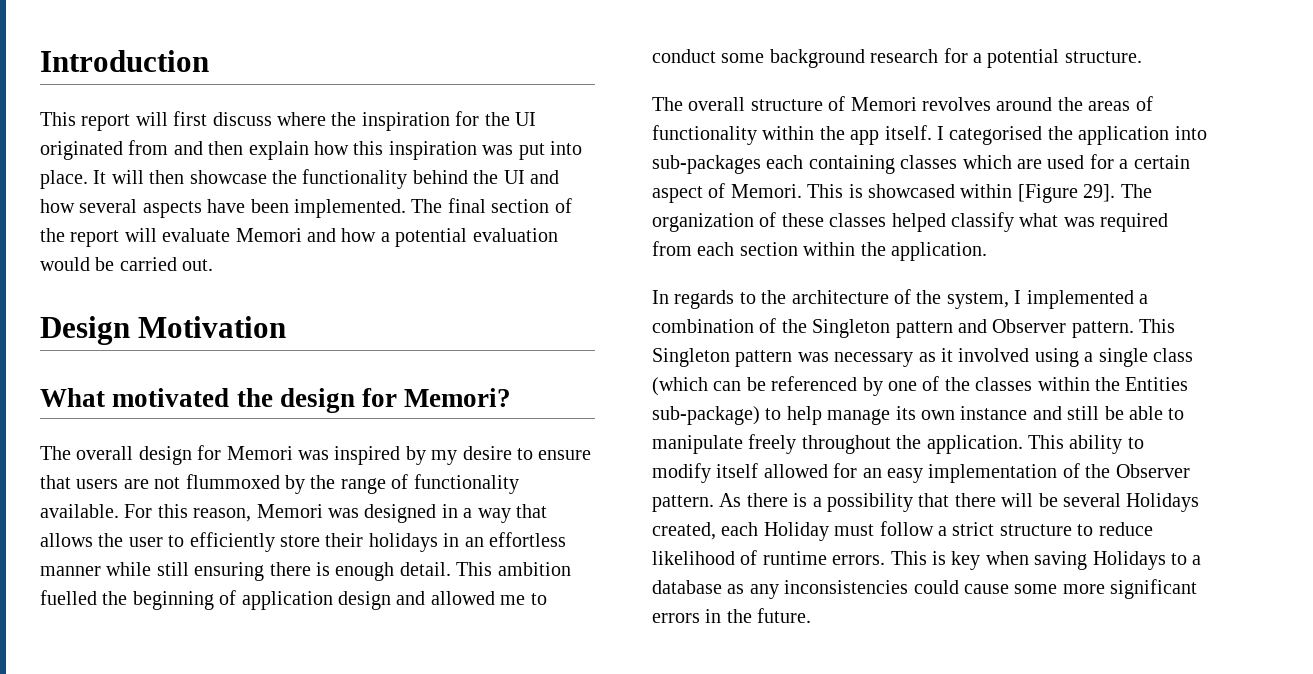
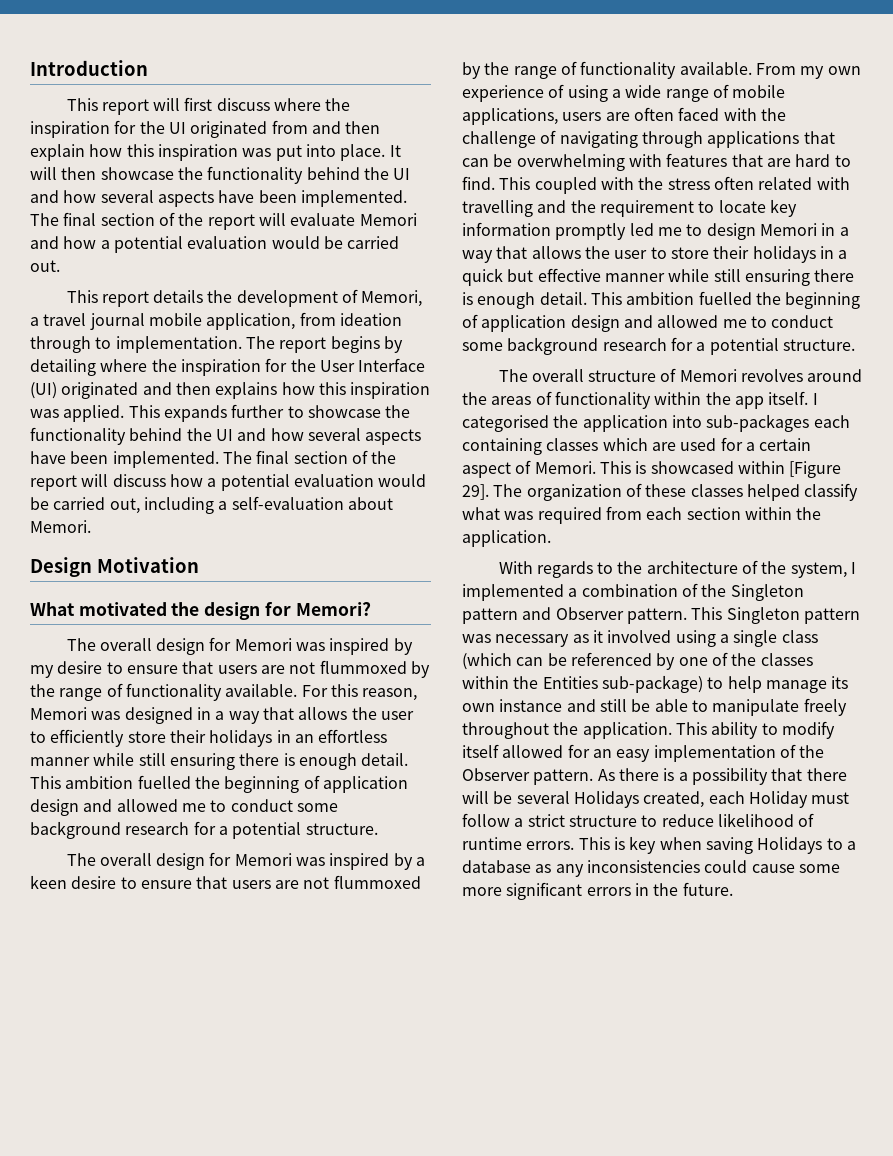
+ This report details the development of Memori, a travel journal mobile application, from ideation through to implementation. The report begins by detailing where the inspiration for the User Interface (UI) originated and then explains how this inspiration was applied. This expands further to showcase the functionality behind the UI and how several aspects have been implemented. The final section of the report will discuss how a potential evaluation would be carried out, including a self-evaluation about Memori.
+ The overall design for Memori was inspired by a keen desire to ensure that users are not flummoxed by the range of functionality available. From my own experience of using a wide range of mobile applications, users are often faced with the challenge of navigating through applications that can be overwhelming with features that are hard to find. This coupled with the stress often related with travelling and the requirement to locate key information promptly led me to design Memori in a way that allows the user to store their holidays in a quick but effective manner while still ensuring there is enough detail. This ambition fuelled the beginning of application design and allowed me to conduct some background research for a potential structure.
- In regards to the architecture of the system, I implemented a combination of the Singleton pattern and Observer pattern.
+ With regards to the architecture of the system, I implemented a combination of the Singleton pattern and Observer pattern.

